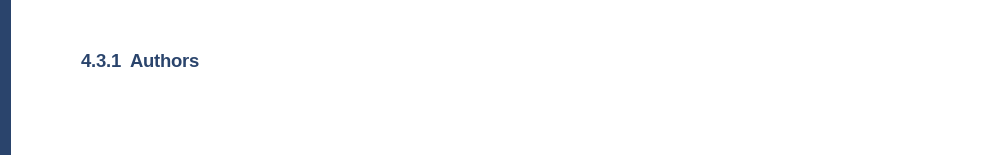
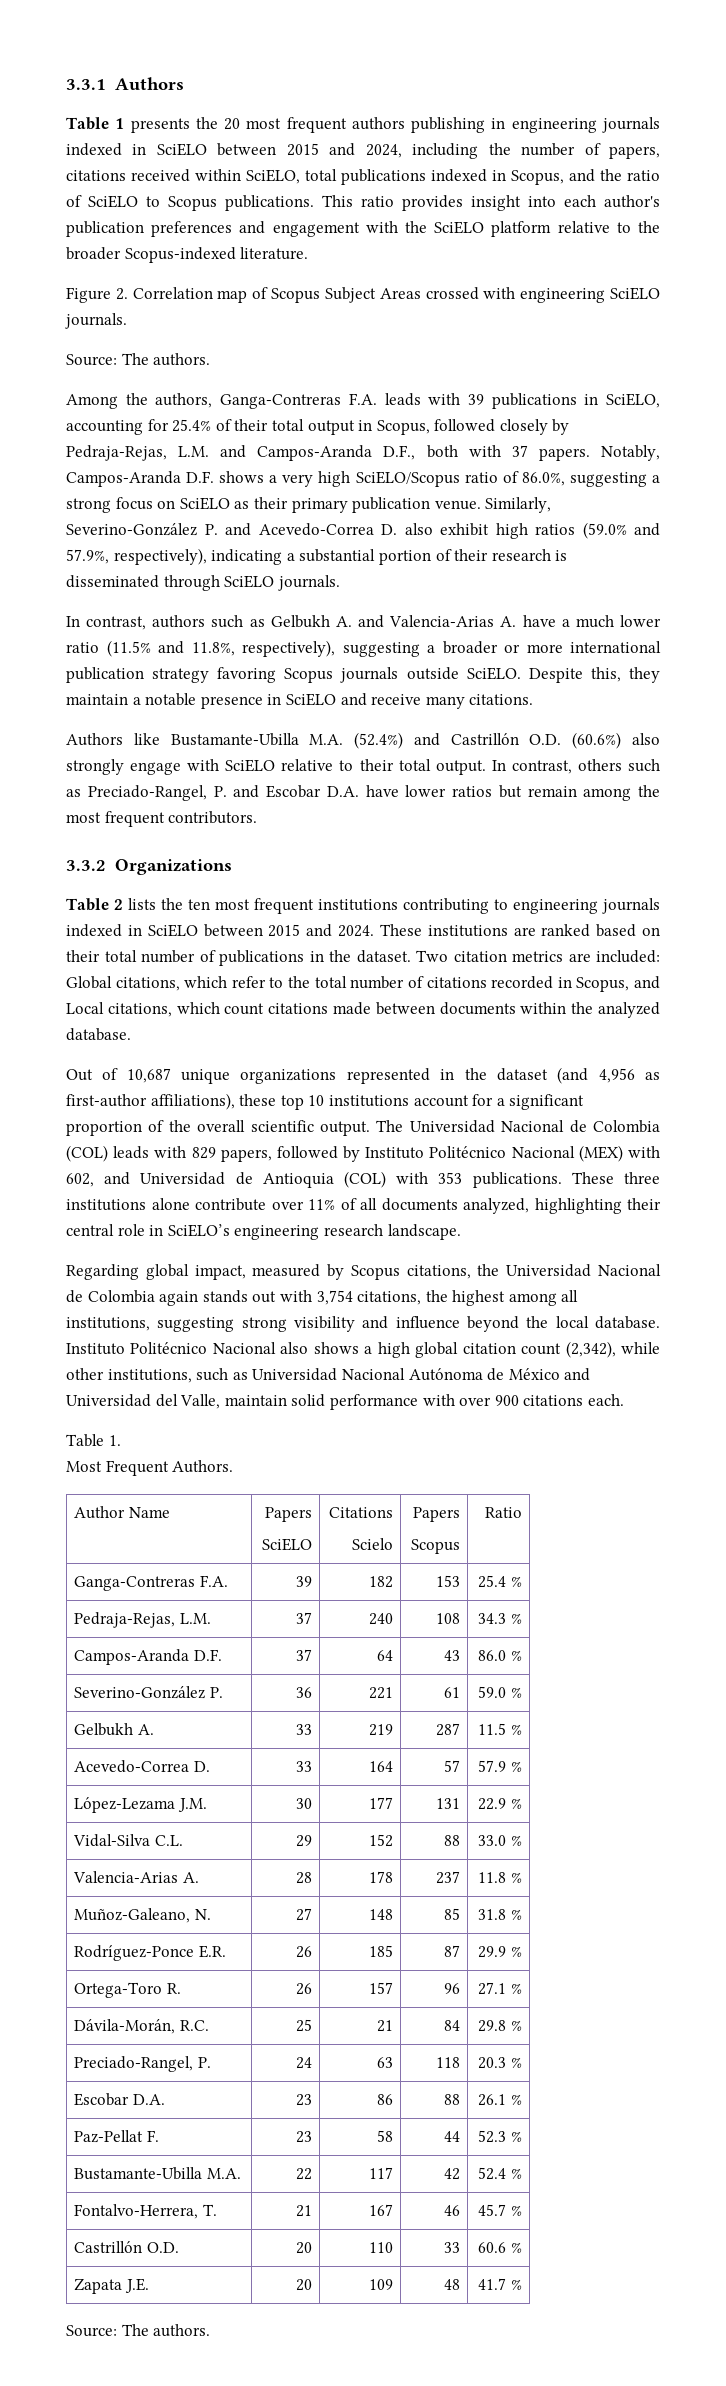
- 4.3.1 Authors
+ 3.3.1 Authors
+ Table 1 presents the 20 most frequent authors publishing in engineering journals indexed in SciELO between 2015 and 2024, including the number of papers, citations received within SciELO, total publications indexed in Scopus, and the ratio of SciELO to Scopus publications. This ratio provides insight into each author's publication preferences and engagement with the SciELO platform relative to the broader Scopus-indexed literature.
+ Figure 2. Correlation map of Scopus Subject Areas crossed with engineering SciELO journals.
+ Source: The authors.
+ Among the authors, Ganga-Contreras F.A. leads with 39 publications in SciELO, accounting for 25.4% of their total output in Scopus, followed closely by Pedraja-Rejas, L.M. and Campos-Aranda D.F., both with 37 papers. Notably, Campos-Aranda D.F. shows a very high SciELO/Scopus ratio of 86.0%, suggesting a strong focus on SciELO as their primary publication venue. Similarly, Severino-González P. and Acevedo-Correa D. also exhibit high ratios (59.0% and 57.9%, respectively), indicating a substantial portion of their research is disseminated through SciELO journals.
+ In contrast, authors such as Gelbukh A. and Valencia-Arias A. have a much lower ratio (11.5% and 11.8%, respectively), suggesting a broader or more international publication strategy favoring Scopus journals outside SciELO. Despite this, they maintain a notable presence in SciELO and receive many citations.
+ Authors like Bustamante-Ubilla M.A. (52.4%) and Castrillón O.D. (60.6%) also strongly engage with SciELO relative to their total output. In contrast, others such as Preciado-Rangel, P. and Escobar D.A. have lower ratios but remain among the most frequent contributors.
+ 3.3.2 Organizations
+ Table 2 lists the ten most frequent institutions contributing to engineering journals indexed in SciELO between 2015 and 2024. These institutions are ranked based on their total number of publications in the dataset. Two citation metrics are included: Global citations, which refer to the total number of citations recorded in Scopus, and Local citations, which count citations made between documents within the analyzed database.
+ Out of 10,687 unique organizations represented in the dataset (and 4,956 as first-author affiliations), these top 10 institutions account for a significant proportion of the overall scientific output. The Universidad Nacional de Colombia (COL) leads with 829 papers, followed by Instituto Politécnico Nacional (MEX) with 602, and Universidad de Antioquia (COL) with 353 publications. These three institutions alone contribute over 11% of all documents analyzed, highlighting their central role in SciELO’s engineering research landscape.
+ Regarding global impact, measured by Scopus citations, the Universidad Nacional de Colombia again stands out with 3,754 citations, the highest among all institutions, suggesting strong visibility and influence beyond the local database. Instituto Politécnico Nacional also shows a high global citation count (2,342), while other institutions, such as Universidad Nacional Autónoma de México and Universidad del Valle, maintain solid performance with over 900 citations each.
+ Table 1.
+ Most Frequent Authors.
+ Author Name | Papers
+ SciELO | Citations
+ Scielo | Papers
+ Scopus | Ratio
+ Ganga-Contreras F.A. | 39 | 182 | 153 | 25.4 %
+ Pedraja-Rejas, L.M. | 37 | 240 | 108 | 34.3 %
+ Campos-Aranda D.F. | 37 | 64 | 43 | 86.0 %
+ Severino-González P. | 36 | 221 | 61 | 59.0 %
+ Gelbukh A. | 33 | 219 | 287 | 11.5 %
+ Acevedo-Correa D. | 33 | 164 | 57 | 57.9 %
+ López-Lezama J.M. | 30 | 177 | 131 | 22.9 %
+ Vidal-Silva C.L. | 29 | 152 | 88 | 33.0 %
+ Valencia-Arias A. | 28 | 178 | 237 | 11.8 %
+ Muñoz-Galeano, N. | 27 | 148 | 85 | 31.8 %
+ Rodríguez-Ponce E.R. | 26 | 185 | 87 | 29.9 %
+ Ortega-Toro R. | 26 | 157 | 96 | 27.1 %
+ Dávila-Morán, R.C. | 25 | 21 | 84 | 29.8 %
+ Preciado-Rangel, P. | 24 | 63 | 118 | 20.3 %
+ Escobar D.A. | 23 | 86 | 88 | 26.1 %
+ Paz-Pellat F. | 23 | 58 | 44 | 52.3 %
+ Bustamante-Ubilla M.A. | 22 | 117 | 42 | 52.4 %
+ Fontalvo-Herrera, T. | 21 | 167 | 46 | 45.7 %
+ Castrillón O.D. | 20 | 110 | 33 | 60.6 %
+ Zapata J.E. | 20 | 109 | 48 | 41.7 %
+ Source: The authors.

